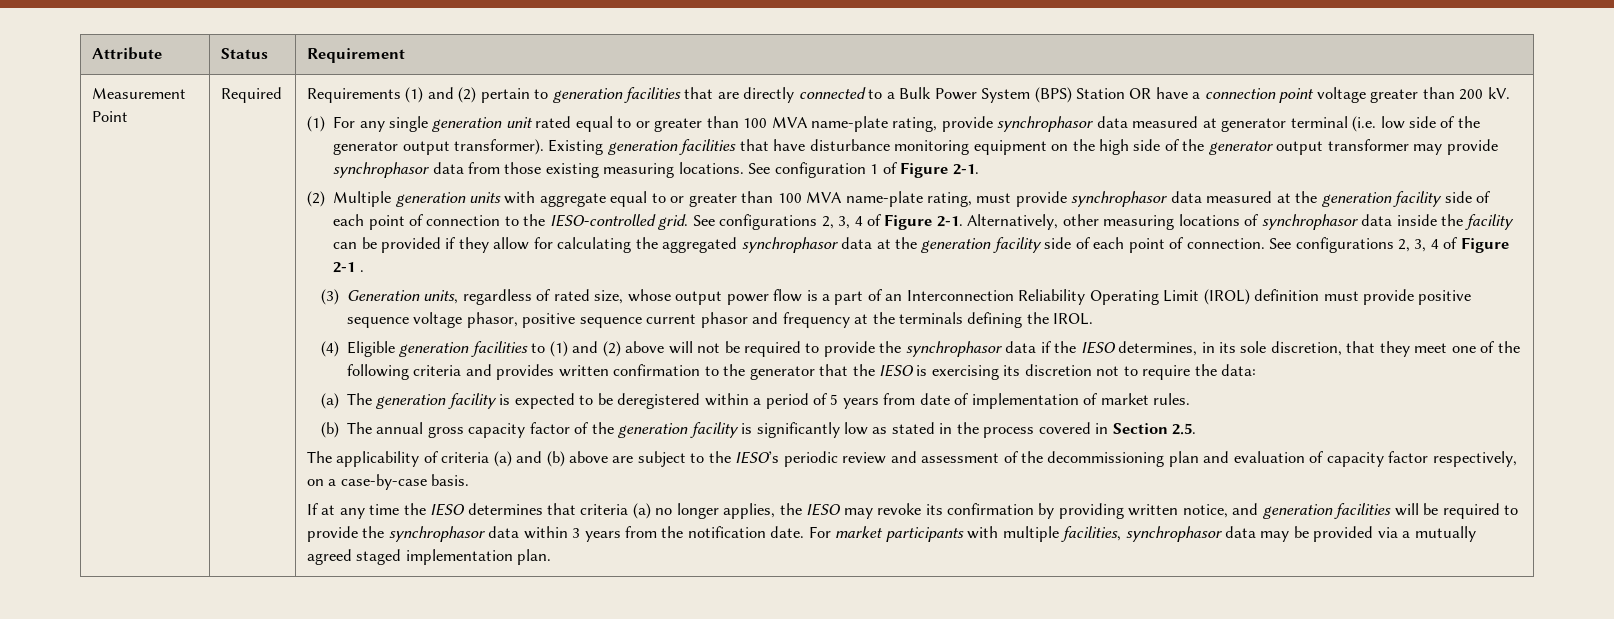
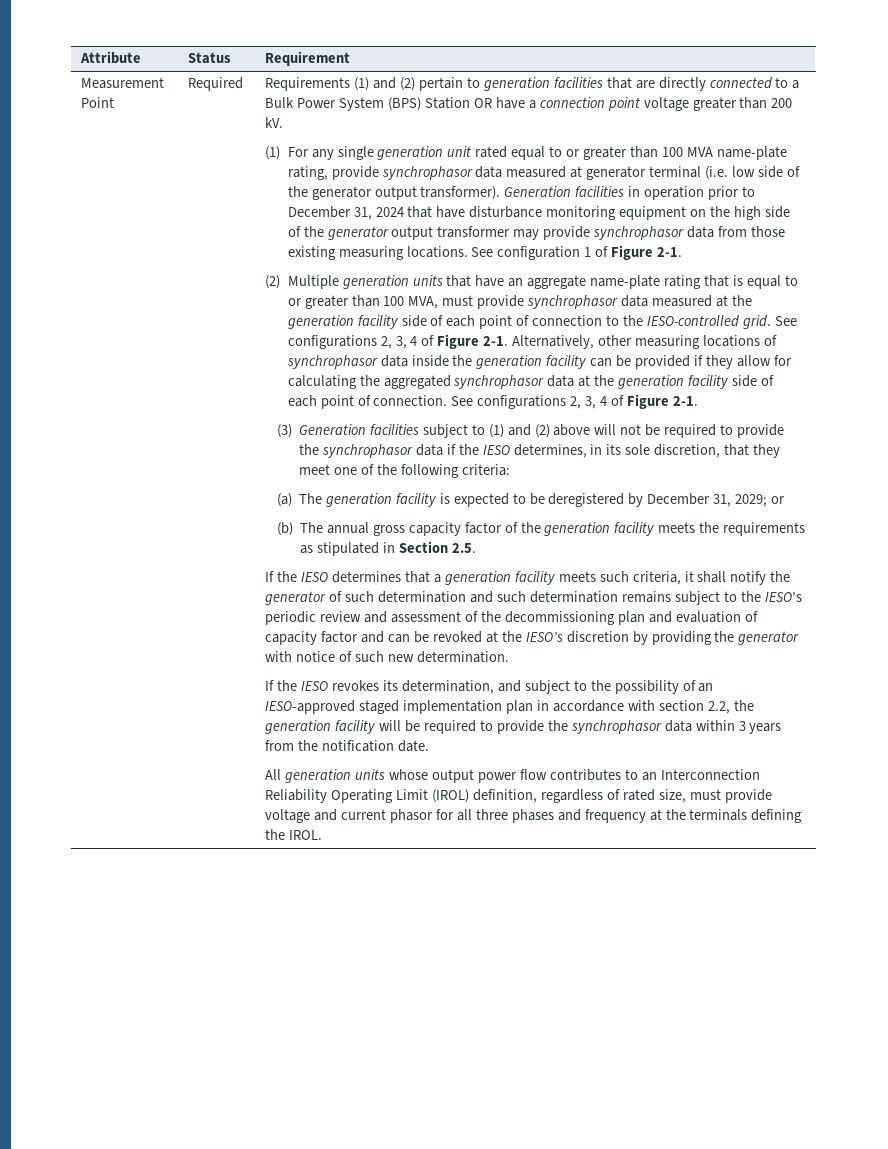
- Existing generation facilities that have disturbance monitoring equipment on the high side of the generator output transformer may provide synchrophasor data from those existing measuring locations.
+ Generation facilities in operation prior to December 31, 2024 that have disturbance monitoring equipment on the high side of the generator output transformer may provide synchrophasor data from those existing measuring locations.
- (2) Multiple generation units with aggregate equal to or greater than 100 MVA name-plate rating, must provide synchrophasor data measured at the generation facility side of each point of connection to the IESO-controlled grid.
+ (2) Multiple generation units that have an aggregate name-plate rating that is equal to or greater than 100 MVA, must provide synchrophasor data measured at the generation facility side of each point of connection to the IESO-controlled grid.
- Alternatively, other measuring locations of synchrophasor data inside the facility can be provided if they allow for calculating the aggregated synchrophasor data at the generation facility side of each point of connection. See configurations 2, 3, 4 of Figure 2-1 .
+ Alternatively, other measuring locations of synchrophasor data inside the generation facility can be provided if they allow for calculating the aggregated synchrophasor data at the generation facility side of each point of connection. See configurations 2, 3, 4 of Figure 2-1.
- (3) Generation units, regardless of rated size, whose output power flow is a part of an Interconnection Reliability Operating Limit (IROL) definition must provide positive sequence voltage phasor, positive sequence current phasor and frequency at the terminals defining the IROL.
- (4) Eligible generation facilities to (1) and (2) above will not be required to provide the synchrophasor data if the IESO determines, in its sole discretion, that they meet one of the following criteria and provides written confirmation to the generator that the IESO is exercising its discretion not to require the data:
+ (3) Generation facilities subject to (1) and (2) above will not be required to provide the synchrophasor data if the IESO determines, in its sole discretion, that they meet one of the following criteria:
- (a) The generation facility is expected to be deregistered within a period of 5 years from date of implementation of market rules.
+ (a) The generation facility is expected to be deregistered by December 31, 2029; or
- (b) The annual gross capacity factor of the generation facility is significantly low as stated in the process covered in Section 2.5.
- The applicability of criteria (a) and (b) above are subject to the IESO’s periodic review and assessment of the decommissioning plan and evaluation of capacity factor respectively, on a case-by-case basis.
- If at any time the IESO determines that criteria (a) no longer applies, the IESO may revoke its confirmation by providing written notice, and generation facilities will be required to provide the synchrophasor data within 3 years from the notification date. For market participants with multiple facilities, synchrophasor data may be provided via a mutually agreed staged implementation plan.
+ (b) The annual gross capacity factor of the generation facility meets the requirements as stipulated in Section 2.5.
+ If the IESO determines that a generation facility meets such criteria, it shall notify the generator of such determination and such determination remains subject to the IESO’s periodic review and assessment of the decommissioning plan and evaluation of capacity factor and can be revoked at the IESO’s discretion by providing the generator with notice of such new determination.
+ If the IESO revokes its determination, and subject to the possibility of an IESO-approved staged implementation plan in accordance with section 2.2, the generation facility will be required to provide the synchrophasor data within 3 years from the notification date.
+ All generation units whose output power flow contributes to an Interconnection Reliability Operating Limit (IROL) definition, regardless of rated size, must provide voltage and current phasor for all three phases and frequency at the terminals defining the IROL.

